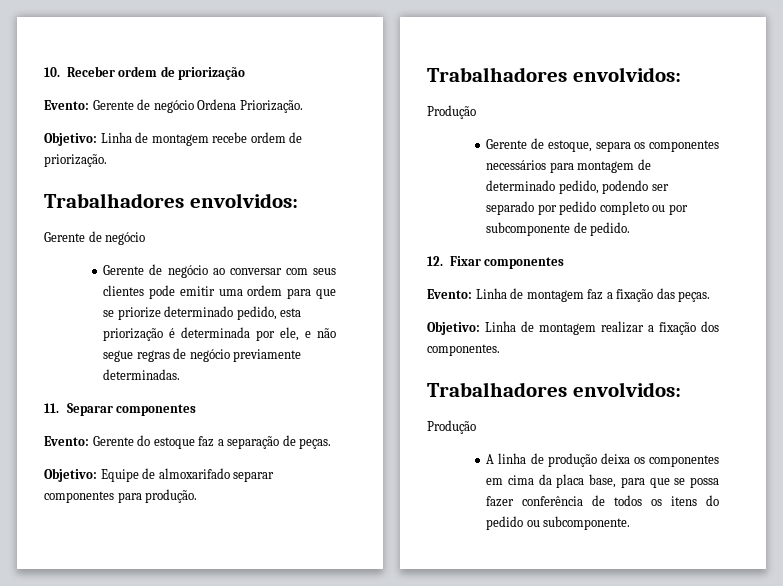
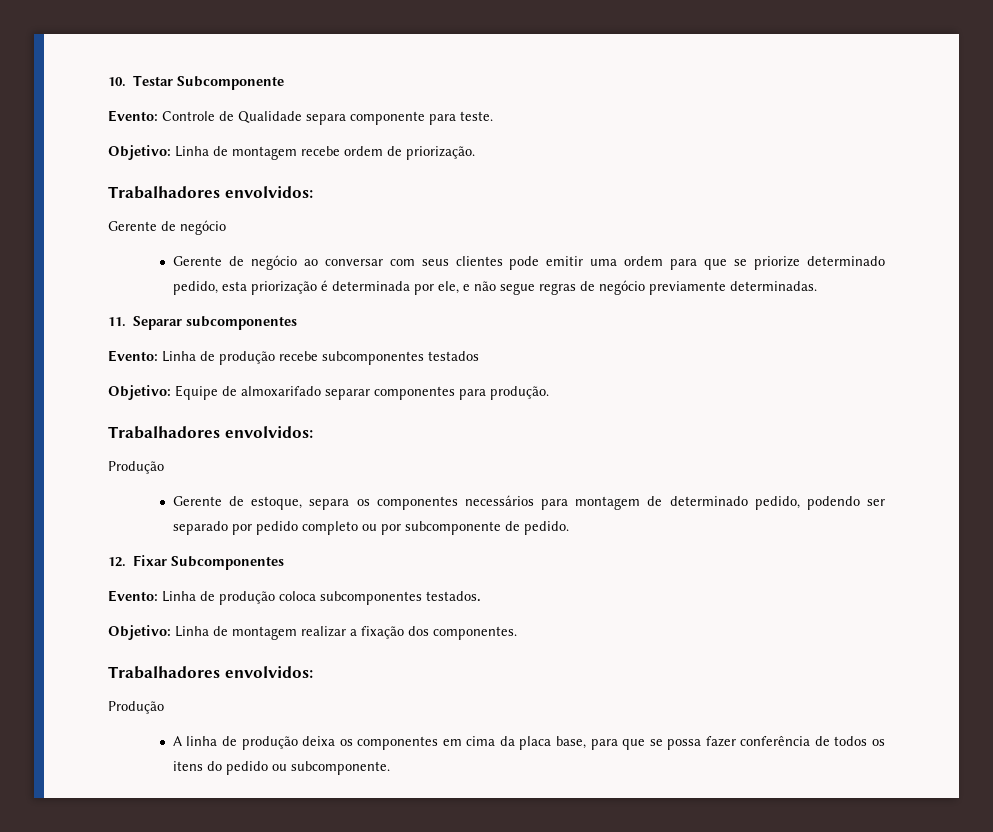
- 10. Receber ordem de priorização
- Evento: Gerente de negócio Ordena Priorização.
+ 10. Testar Subcomponente
+ Evento: Controle de Qualidade separa componente para teste.
- 11. Separar componentes
- Evento: Gerente do estoque faz a separação de peças.
+ 11. Separar subcomponentes
+ Evento: Linha de produção recebe subcomponentes testados
- 12. Fixar componentes
- Evento: Linha de montagem faz a fixação das peças.
+ 12. Fixar Subcomponentes
+ Evento: Linha de produção coloca subcomponentes testados.

